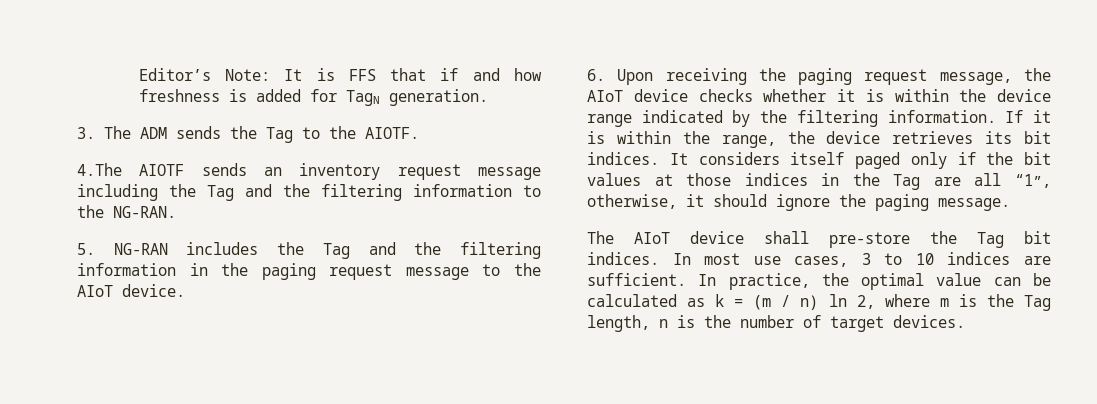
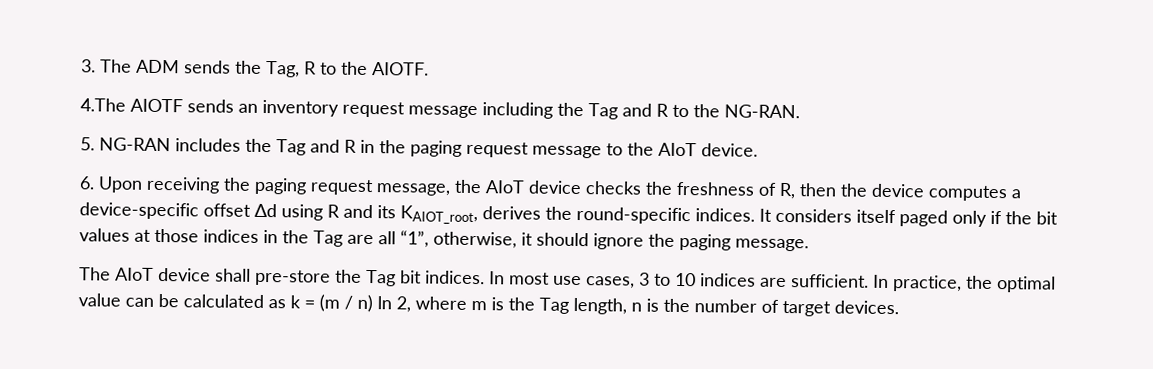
- Editor’s Note: It is FFS that if and how freshness is added for TagN generation.
- 3. The ADM sends the Tag to the AIOTF.
+ 3. The ADM sends the Tag, R to the AIOTF.
- 4.The AIOTF sends an inventory request message including the Tag and the filtering information to the NG-RAN.
+ 4.The AIOTF sends an inventory request message including the Tag and R to the NG-RAN.
- 5. NG-RAN includes the Tag and the filtering information in the paging request message to the AIoT device.
+ 5. NG-RAN includes the Tag and R in the paging request message to the AIoT device.
- 6. Upon receiving the paging request message, the AIoT device checks whether it is within the device range indicated by the filtering information. If it is within the range, the device retrieves its bit indices.
+ 6. Upon receiving the paging request message, the AIoT device checks the freshness of R, then the device computes a device-specific offset Δd using R and its KAIOT_root, derives the round-specific indices.

